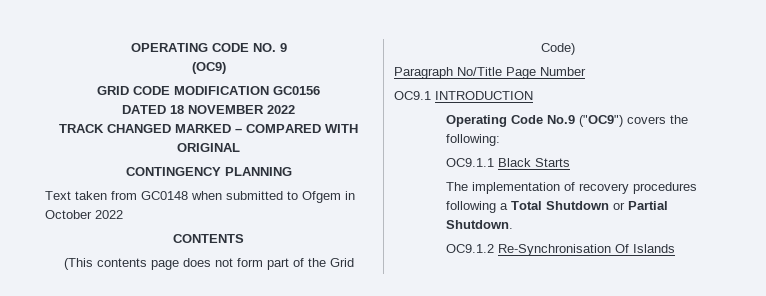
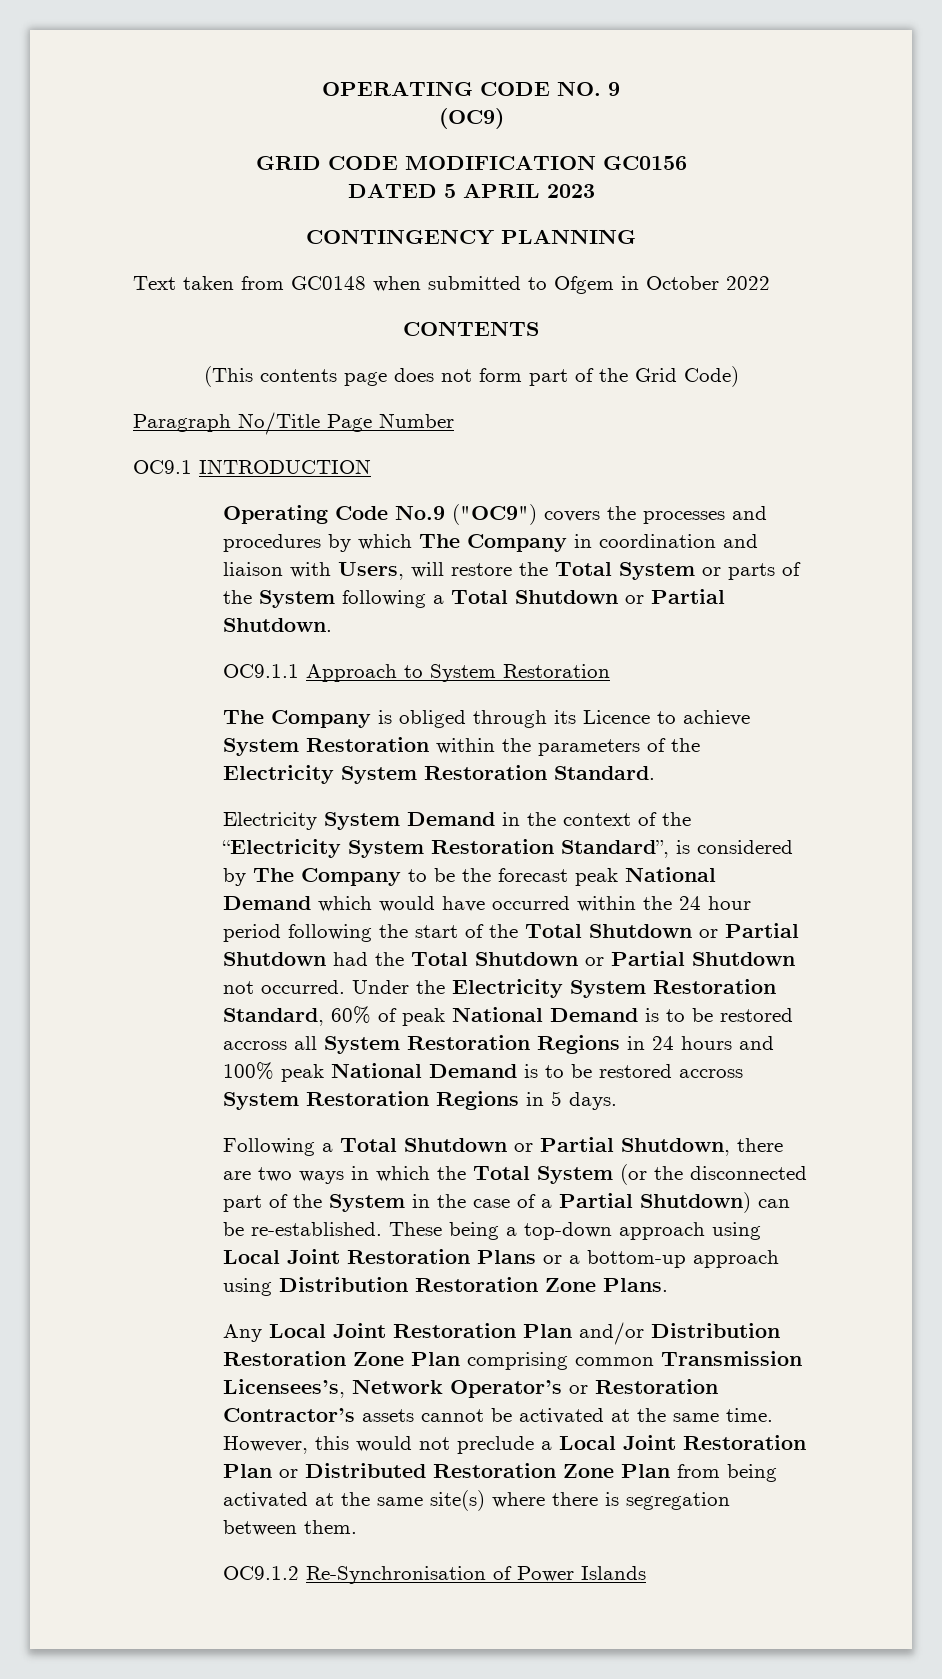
- DATED 18 NOVEMBER 2022
- TRACK CHANGED MARKED – COMPARED WITH ORIGINAL
+ DATED 5 APRIL 2023
- Operating Code No.9 ("OC9") covers the following:
- OC9.1.1 Black Starts
- The implementation of recovery procedures following a Total Shutdown or Partial Shutdown.
+ Operating Code No.9 ("OC9") covers the processes and procedures by which The Company in coordination and liaison with Users, will restore the Total System or parts of the System following a Total Shutdown or Partial Shutdown.
+ OC9.1.1 Approach to System Restoration
+ The Company is obliged through its Licence to achieve System Restoration within the parameters of the Electricity System Restoration Standard.
+ Electricity System Demand in the context of the “Electricity System Restoration Standard”, is considered by The Company to be the forecast peak National Demand which would have occurred within the 24 hour period following the start of the Total Shutdown or Partial Shutdown had the Total Shutdown or Partial Shutdown not occurred. Under the Electricity System Restoration Standard, 60% of peak National Demand is to be restored accross all System Restoration Regions in 24 hours and 100% peak National Demand is to be restored accross System Restoration Regions in 5 days.
+ Following a Total Shutdown or Partial Shutdown, there are two ways in which the Total System (or the disconnected part of the System in the case of a Partial Shutdown) can be re-established. These being a top-down approach using Local Joint Restoration Plans or a bottom-up approach using Distribution Restoration Zone Plans.
+ Any Local Joint Restoration Plan and/or Distribution Restoration Zone Plan comprising common Transmission Licensees’s, Network Operator’s or Restoration Contractor’s assets cannot be activated at the same time. However, this would not preclude a Local Joint Restoration Plan or Distributed Restoration Zone Plan from being activated at the same site(s) where there is segregation between them.
- OC9.1.2 Re-Synchronisation Of Islands
+ OC9.1.2 Re-Synchronisation of Power Islands

